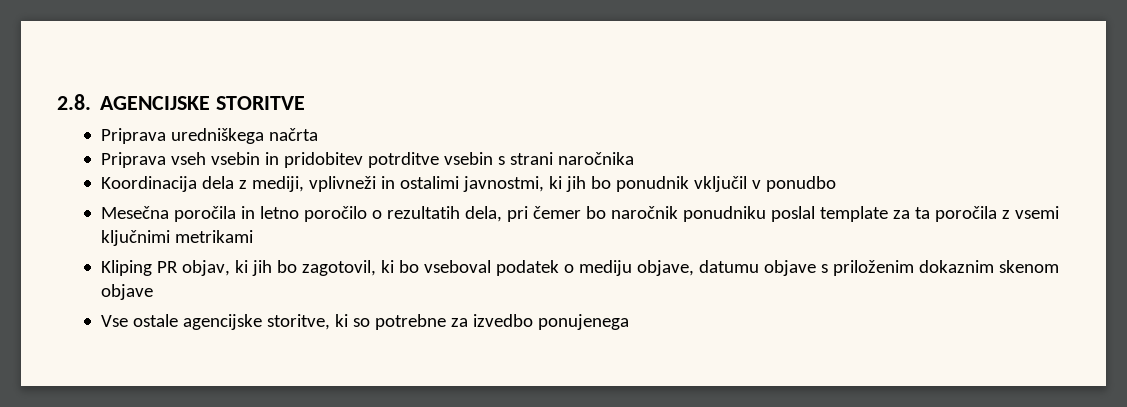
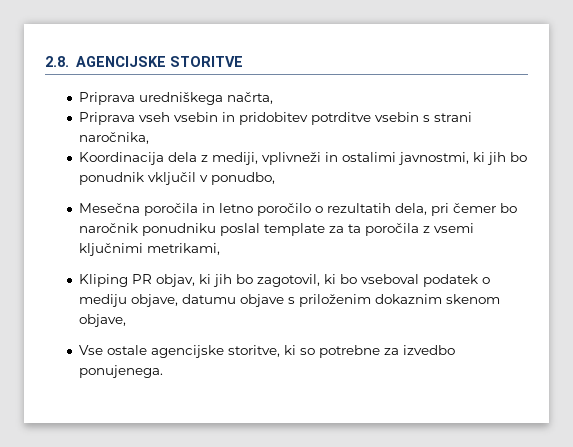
- Priprava uredniškega načrta
+ Priprava uredniškega načrta,
- Priprava vseh vsebin in pridobitev potrditve vsebin s strani naročnika
+ Priprava vseh vsebin in pridobitev potrditve vsebin s strani naročnika,
- Koordinacija dela z mediji, vplivneži in ostalimi javnostmi, ki jih bo ponudnik vključil v ponudbo
+ Koordinacija dela z mediji, vplivneži in ostalimi javnostmi, ki jih bo ponudnik vključil v ponudbo,
- Mesečna poročila in letno poročilo o rezultatih dela, pri čemer bo naročnik ponudniku poslal template za ta poročila z vsemi ključnimi metrikami
+ Mesečna poročila in letno poročilo o rezultatih dela, pri čemer bo naročnik ponudniku poslal template za ta poročila z vsemi ključnimi metrikami,
- Kliping PR objav, ki jih bo zagotovil, ki bo vseboval podatek o mediju objave, datumu objave s priloženim dokaznim skenom objave
+ Kliping PR objav, ki jih bo zagotovil, ki bo vseboval podatek o mediju objave, datumu objave s priloženim dokaznim skenom objave,
- Vse ostale agencijske storitve, ki so potrebne za izvedbo ponujenega
+ Vse ostale agencijske storitve, ki so potrebne za izvedbo ponujenega.

